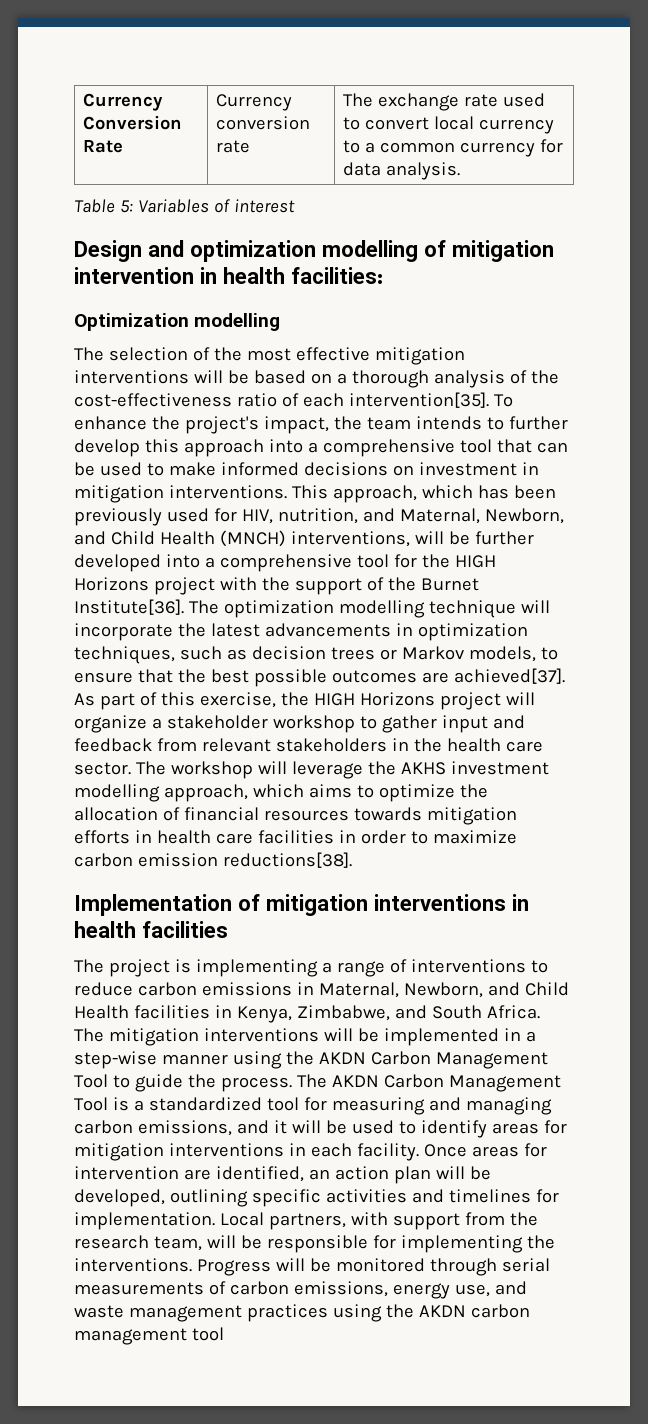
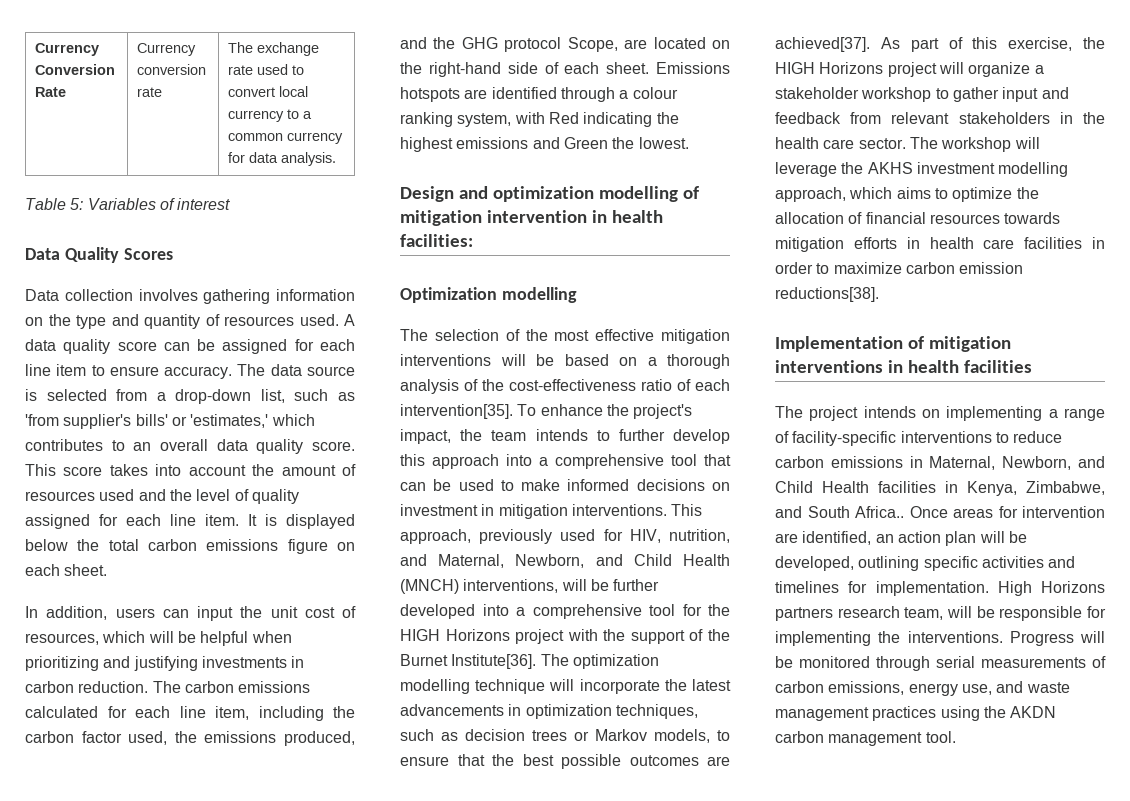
+ Data Quality Scores
+ Data collection involves gathering information on the type and quantity of resources used. A data quality score can be assigned for each line item to ensure accuracy. The data source is selected from a drop-down list, such as 'from supplier's bills' or 'estimates,' which contributes to an overall data quality score. This score takes into account the amount of resources used and the level of quality assigned for each line item. It is displayed below the total carbon emissions figure on each sheet.
+ In addition, users can input the unit cost of resources, which will be helpful when prioritizing and justifying investments in carbon reduction. The carbon emissions calculated for each line item, including the carbon factor used, the emissions produced, and the GHG protocol Scope, are located on the right-hand side of each sheet. Emissions hotspots are identified through a colour ranking system, with Red indicating the highest emissions and Green the lowest.
- This approach, which has been previously used for HIV, nutrition, and Maternal, Newborn, and Child Health (MNCH) interventions, will be further developed into a comprehensive tool for the HIGH Horizons project with the support of the Burnet Institute[36].
+ This approach, previously used for HIV, nutrition, and Maternal, Newborn, and Child Health (MNCH) interventions, will be further developed into a comprehensive tool for the HIGH Horizons project with the support of the Burnet Institute[36].
- The project is implementing a range of interventions to reduce carbon emissions in Maternal, Newborn, and Child Health facilities in Kenya, Zimbabwe, and South Africa. The mitigation interventions will be implemented in a step-wise manner using the AKDN Carbon Management Tool to guide the process. The AKDN Carbon Management Tool is a standardized tool for measuring and managing carbon emissions, and it will be used to identify areas for mitigation interventions in each facility.
+ The project intends on implementing a range of facility-specific interventions to reduce carbon emissions in Maternal, Newborn, and Child Health facilities in Kenya, Zimbabwe, and South Africa..
- Local partners, with support from the research team, will be responsible for implementing the interventions.
+ High Horizons partners research team, will be responsible for implementing the interventions.
- Progress will be monitored through serial measurements of carbon emissions, energy use, and waste management practices using the AKDN carbon management tool
+ Progress will be monitored through serial measurements of carbon emissions, energy use, and waste management practices using the AKDN carbon management tool.

